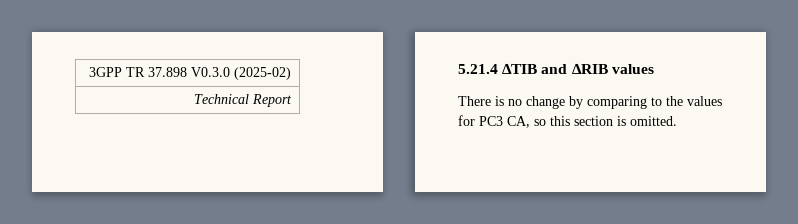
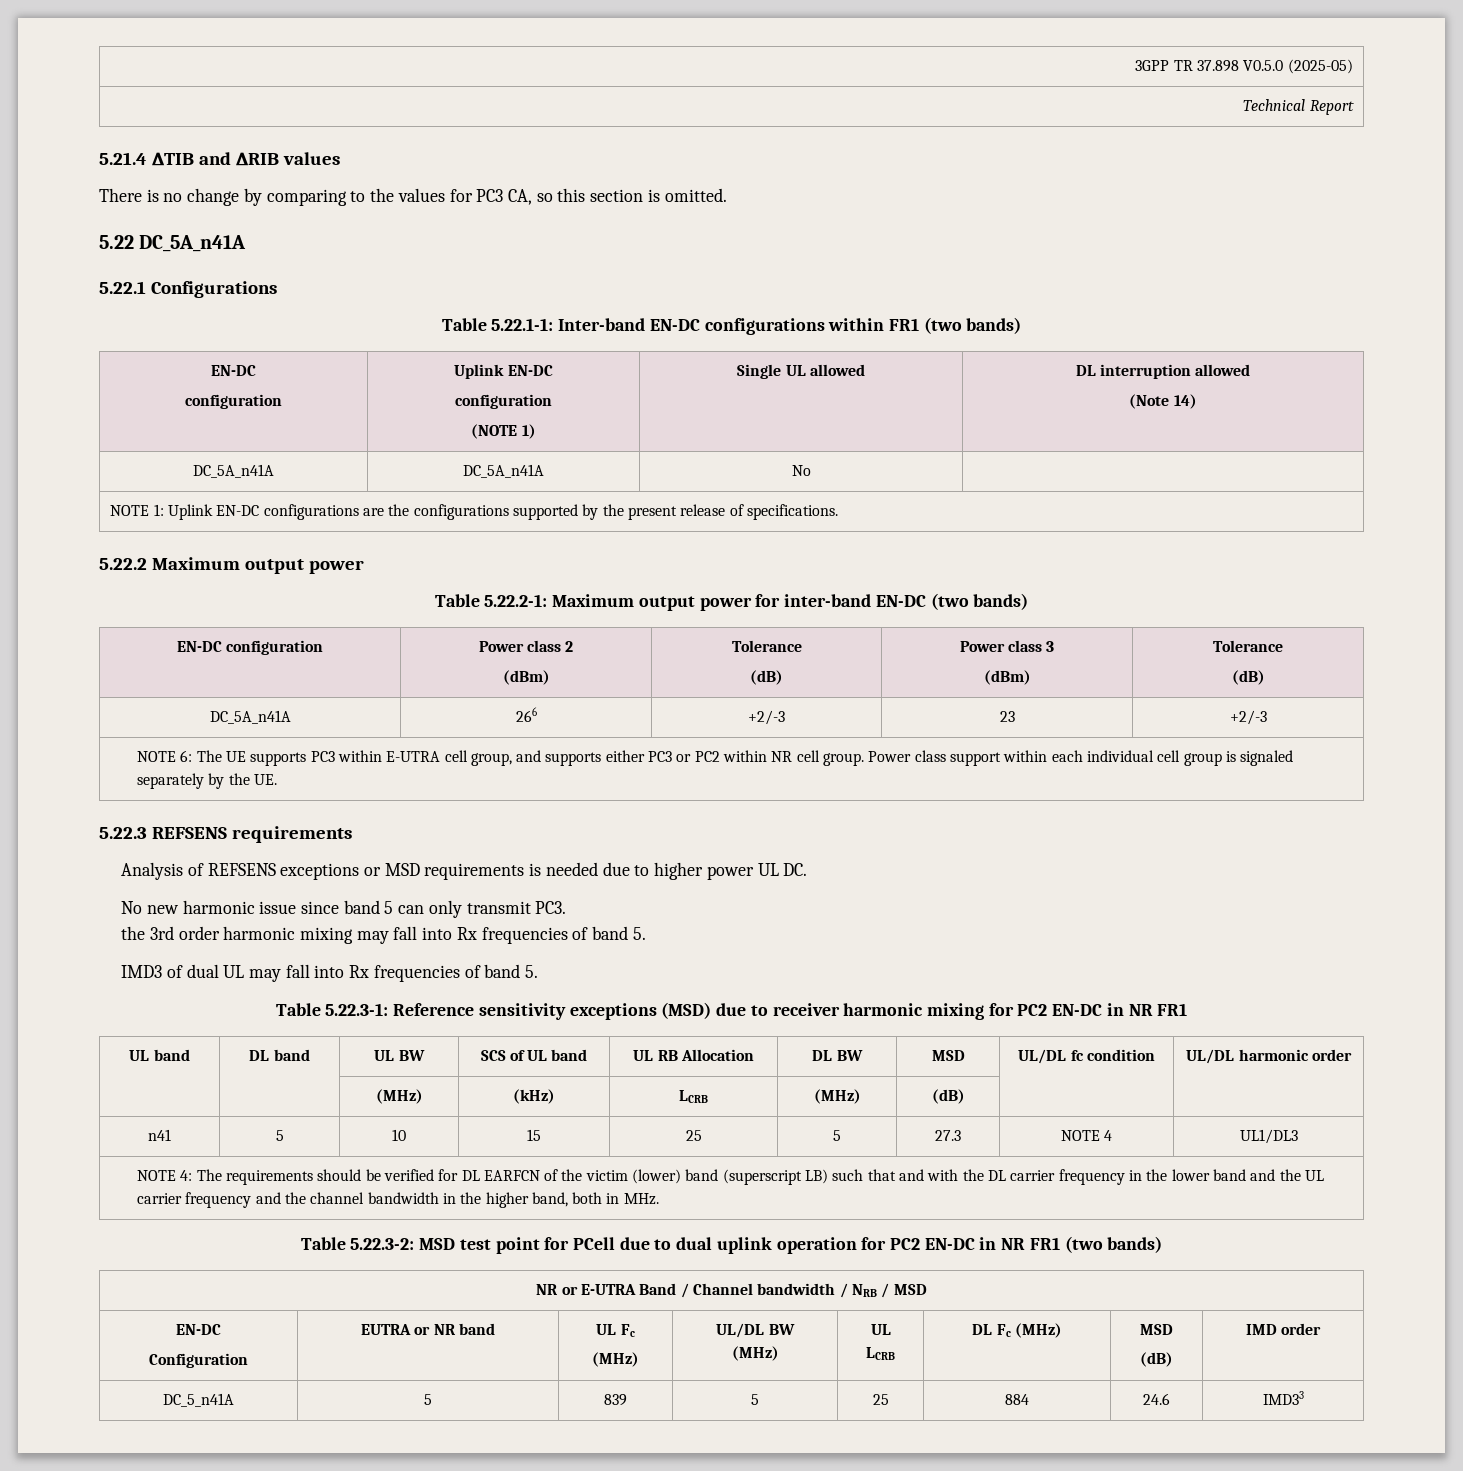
- 3GPP TR 37.898 V0.3.0 (2025-02)
+ 3GPP TR 37.898 V0.5.0 (2025-05)
+ 5.22 DC_5A_n41A
+ 5.22.1 Configurations
+ Table 5.22.1-1: Inter-band EN-DC configurations within FR1 (two bands)
+ EN-DC
+ configuration | Uplink EN-DC
+ configuration
+ (NOTE 1) | Single UL allowed | DL interruption allowed
+ (Note 14)
+ DC_5A_n41A | DC_5A_n41A | No |
+ NOTE 1: Uplink EN-DC configurations are the configurations supported by the present release of specifications.
+ 5.22.2 Maximum output power
+ Table 5.22.2-1: Maximum output power for inter-band EN-DC (two bands)
+ EN-DC configuration | Power class 2
+ (dBm) | Tolerance
+ (dB) | Power class 3
+ (dBm) | Tolerance
+ (dB)
+ DC_5A_n41A | 266 | +2/-3 | 23 | +2/-3
+ NOTE 6: The UE supports PC3 within E-UTRA cell group, and supports either PC3 or PC2 within NR cell group. Power class support within each individual cell group is signaled separately by the UE.
+ 5.22.3 REFSENS requirements
+ Analysis of REFSENS exceptions or MSD requirements is needed due to higher power UL DC.
+ No new harmonic issue since band 5 can only transmit PC3.
+ the 3rd order harmonic mixing may fall into Rx frequencies of band 5.
+ IMD3 of dual UL may fall into Rx frequencies of band 5.
+ Table 5.22.3-1: Reference sensitivity exceptions (MSD) due to receiver harmonic mixing for PC2 EN-DC in NR FR1
+ UL band | DL band | UL BW | SCS of UL band | UL RB Allocation | DL BW | MSD | UL/DL fc condition | UL/DL harmonic order
+ | | (MHz) | (kHz) | LCRB | (MHz) | (dB) | |
+ n41 | 5 | 10 | 15 | 25 | 5 | 27.3 | NOTE 4 | UL1/DL3
+ NOTE 4: The requirements should be verified for DL EARFCN of the victim (lower) band (superscript LB) such that and with the DL carrier frequency in the lower band and the UL carrier frequency and the channel bandwidth in the higher band, both in MHz.
+ Table 5.22.3-2: MSD test point for PCell due to dual uplink operation for PC2 EN-DC in NR FR1 (two bands)
+ NR or E-UTRA Band / Channel bandwidth / NRB / MSD
+ EN-DC
+ Configuration | EUTRA or NR band | UL Fc
+ (MHz) | UL/DL BW
+ (MHz) | UL
+ LCRB | DL Fc (MHz) | MSD
+ (dB) | IMD order
+ DC_5_n41A | 5 | 839 | 5 | 25 | 884 | 24.6 | IMD33

